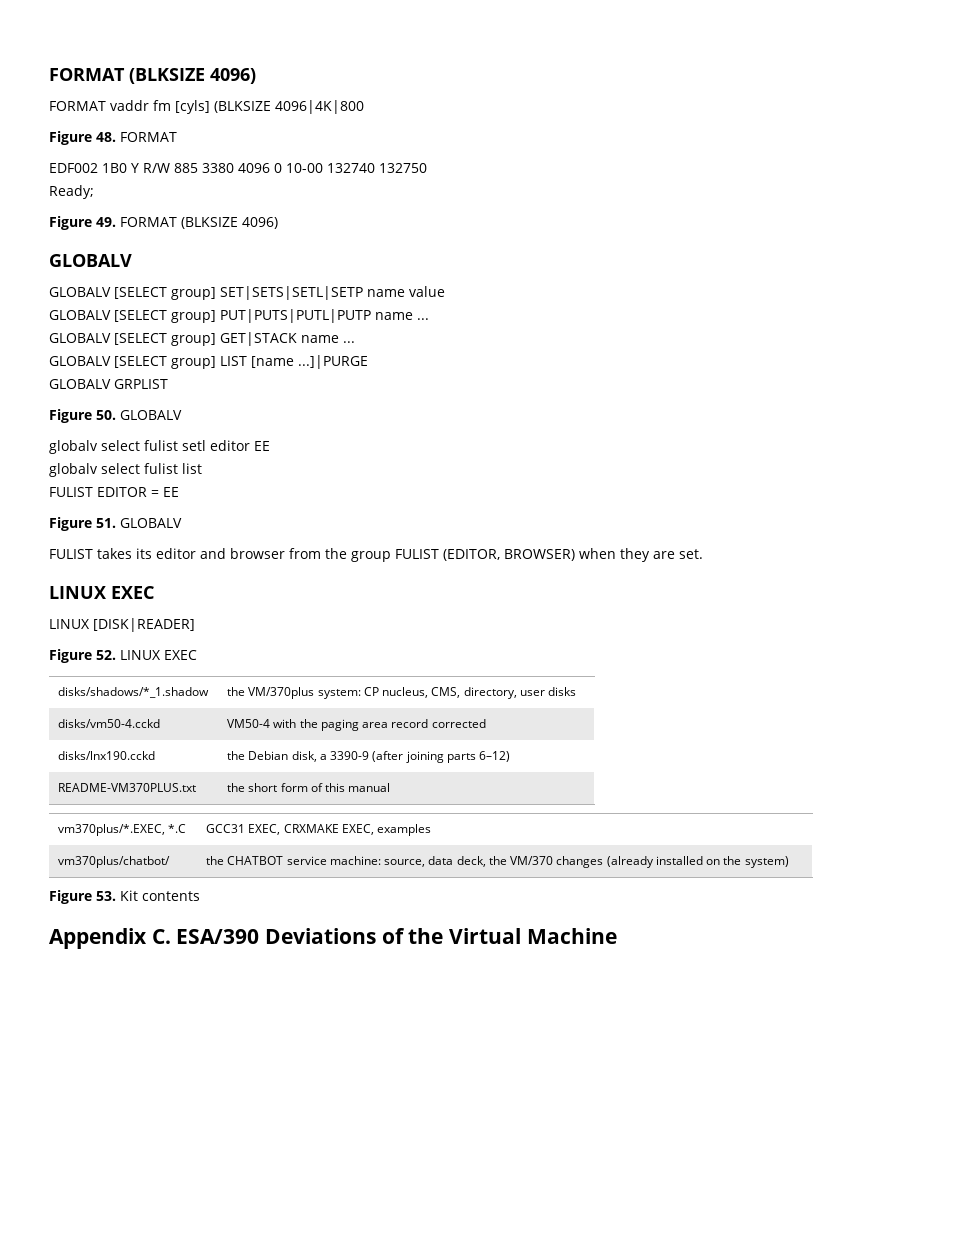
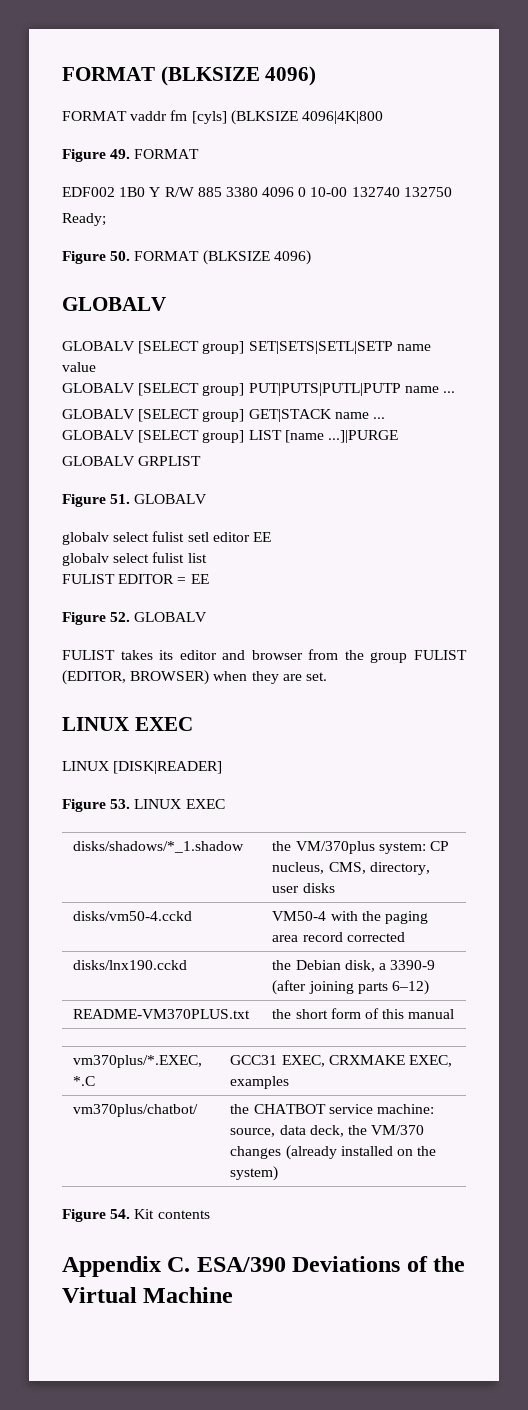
- Figure 48. FORMAT
+ Figure 49. FORMAT
- Figure 49. FORMAT (BLKSIZE 4096)
+ Figure 50. FORMAT (BLKSIZE 4096)
- Figure 50. GLOBALV
+ Figure 51. GLOBALV
- Figure 51. GLOBALV
+ Figure 52. GLOBALV
- Figure 52. LINUX EXEC
+ Figure 53. LINUX EXEC
- Figure 53. Kit contents
+ Figure 54. Kit contents

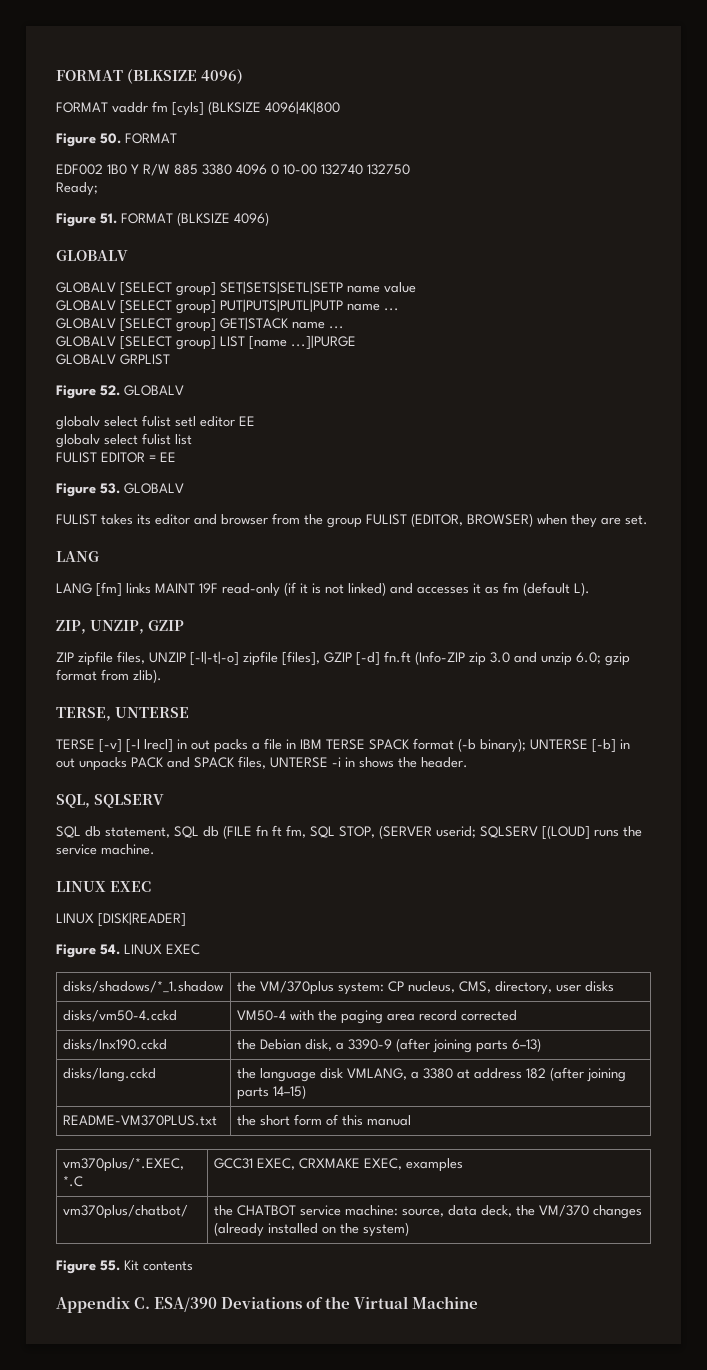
- Figure 49. FORMAT
+ Figure 50. FORMAT
- Figure 50. FORMAT (BLKSIZE 4096)
+ Figure 51. FORMAT (BLKSIZE 4096)
- Figure 51. GLOBALV
+ Figure 52. GLOBALV
- Figure 52. GLOBALV
+ Figure 53. GLOBALV
  FULIST takes its editor and browser from the group FULIST (EDITOR, BROWSER) when they are set.
+ LANG
+ LANG [fm] links MAINT 19F read-only (if it is not linked) and accesses it as fm (default L).
+ ZIP, UNZIP, GZIP
+ ZIP zipfile files, UNZIP [-l|-t|-o] zipfile [files], GZIP [-d] fn.ft (Info-ZIP zip 3.0 and unzip 6.0; gzip format from zlib).
+ TERSE, UNTERSE
+ TERSE [-v] [-l lrecl] in out packs a file in IBM TERSE SPACK format (-b binary); UNTERSE [-b] in out unpacks PACK and SPACK files, UNTERSE -i in shows the header.
+ SQL, SQLSERV
+ SQL db statement, SQL db (FILE fn ft fm, SQL STOP, (SERVER userid; SQLSERV [(LOUD] runs the service machine.
- Figure 53. LINUX EXEC
+ Figure 54. LINUX EXEC
- disks/lnx190.cckd | the Debian disk, a 3390-9 (after joining parts 6–12)
+ disks/lnx190.cckd | the Debian disk, a 3390-9 (after joining parts 6–13)
+ disks/lang.cckd | the language disk VMLANG, a 3380 at address 182 (after joining parts 14–15)
- Figure 54. Kit contents
+ Figure 55. Kit contents

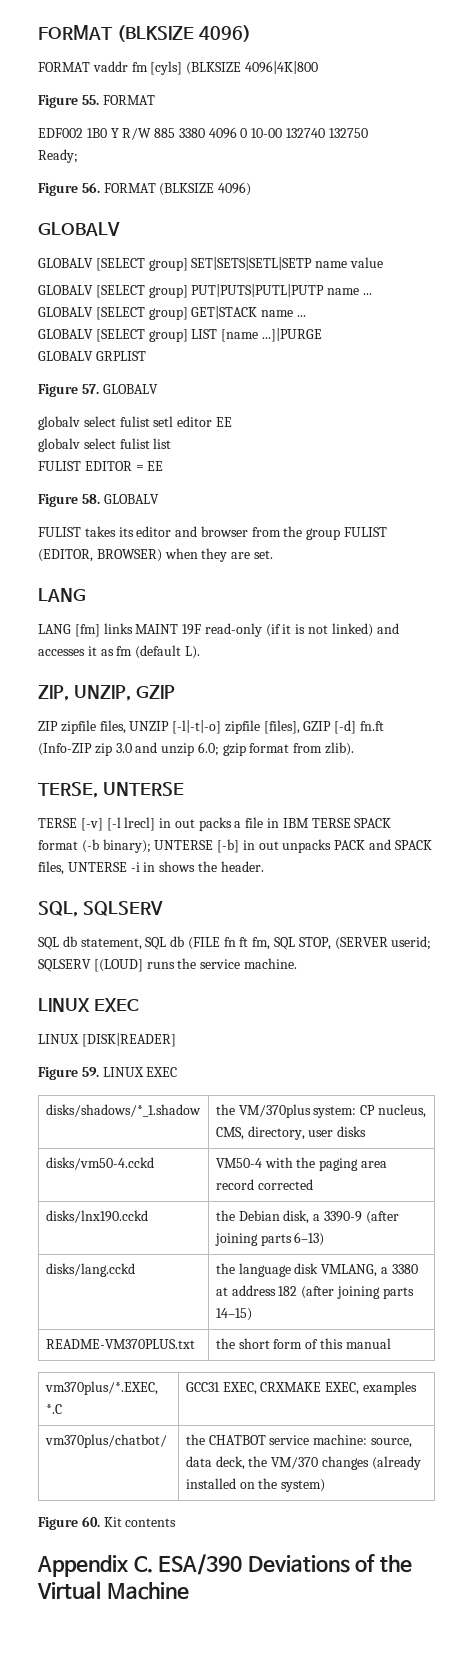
- Figure 50. FORMAT
+ Figure 55. FORMAT
- Figure 51. FORMAT (BLKSIZE 4096)
+ Figure 56. FORMAT (BLKSIZE 4096)
- Figure 52. GLOBALV
+ Figure 57. GLOBALV
- Figure 53. GLOBALV
+ Figure 58. GLOBALV
- Figure 54. LINUX EXEC
+ Figure 59. LINUX EXEC
- Figure 55. Kit contents
+ Figure 60. Kit contents

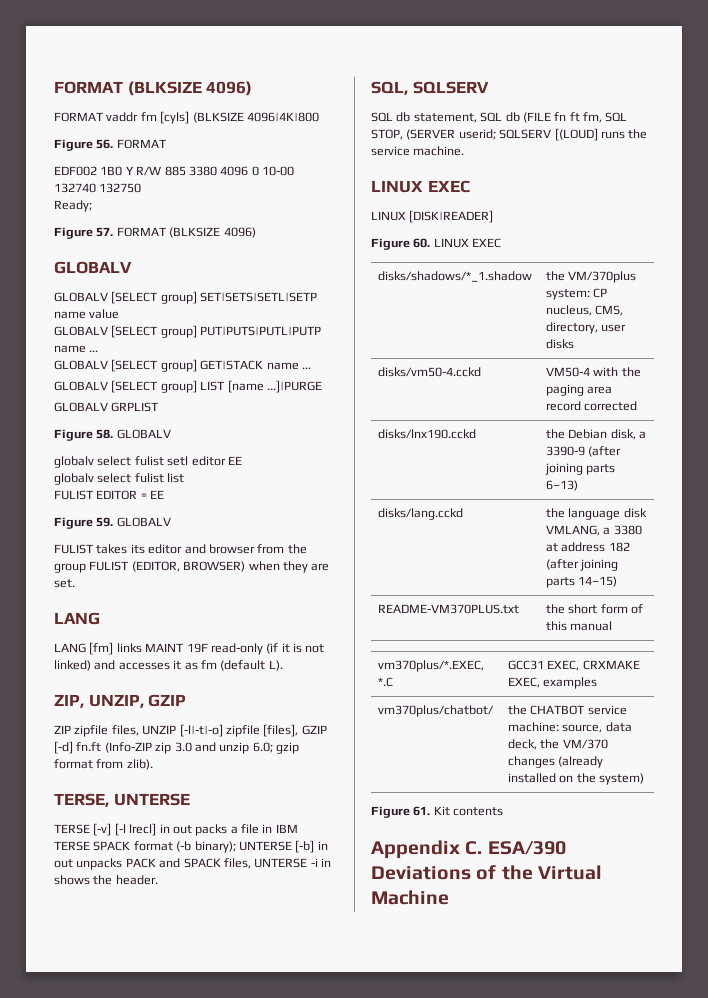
- Figure 55. FORMAT
+ Figure 56. FORMAT
- Figure 56. FORMAT (BLKSIZE 4096)
+ Figure 57. FORMAT (BLKSIZE 4096)
- Figure 57. GLOBALV
+ Figure 58. GLOBALV
- Figure 58. GLOBALV
+ Figure 59. GLOBALV
- Figure 59. LINUX EXEC
+ Figure 60. LINUX EXEC
- Figure 60. Kit contents
+ Figure 61. Kit contents

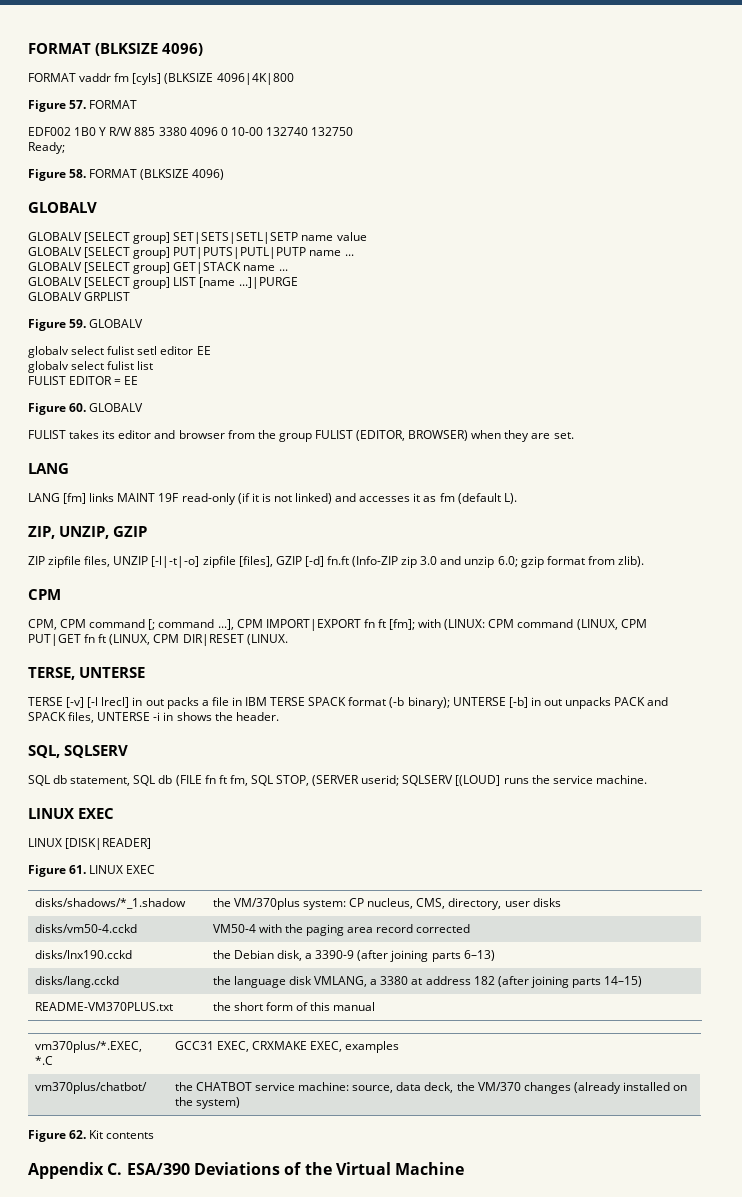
- Figure 56. FORMAT
+ Figure 57. FORMAT
- Figure 57. FORMAT (BLKSIZE 4096)
+ Figure 58. FORMAT (BLKSIZE 4096)
- Figure 58. GLOBALV
+ Figure 59. GLOBALV
- Figure 59. GLOBALV
+ Figure 60. GLOBALV
  ZIP zipfile files, UNZIP [-l|-t|-o] zipfile [files], GZIP [-d] fn.ft (Info-ZIP zip 3.0 and unzip 6.0; gzip format from zlib).
+ CPM
+ CPM, CPM command [; command ...], CPM IMPORT|EXPORT fn ft [fm]; with (LINUX: CPM command (LINUX, CPM PUT|GET fn ft (LINUX, CPM DIR|RESET (LINUX.
- Figure 60. LINUX EXEC
+ Figure 61. LINUX EXEC
- Figure 61. Kit contents
+ Figure 62. Kit contents

